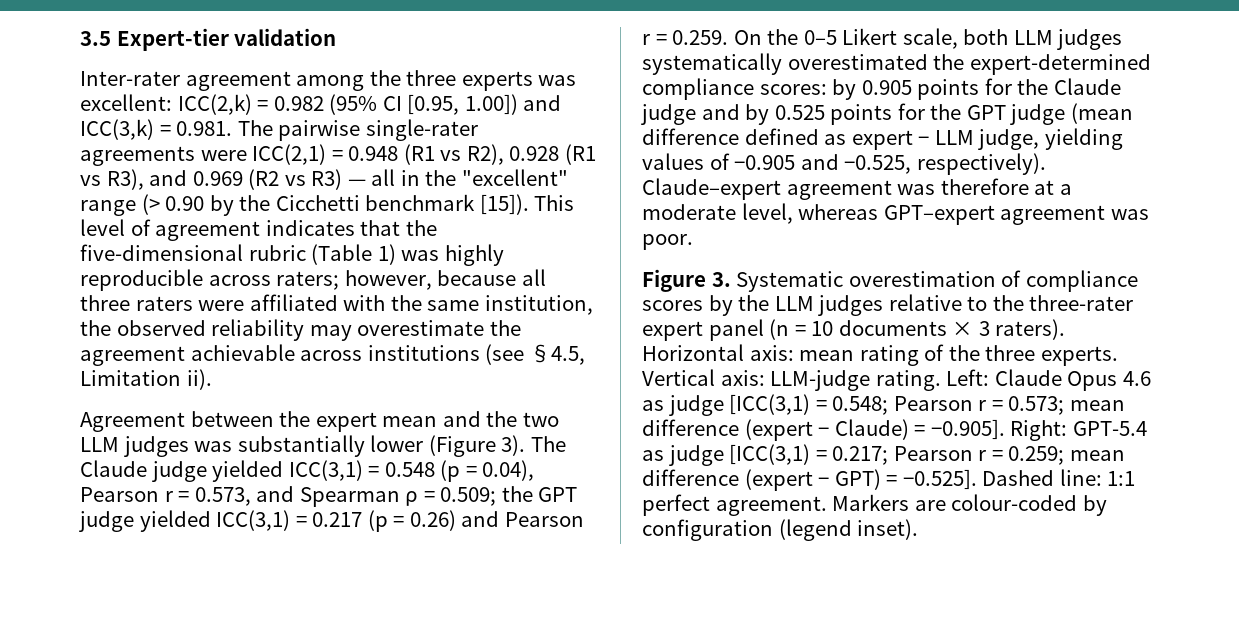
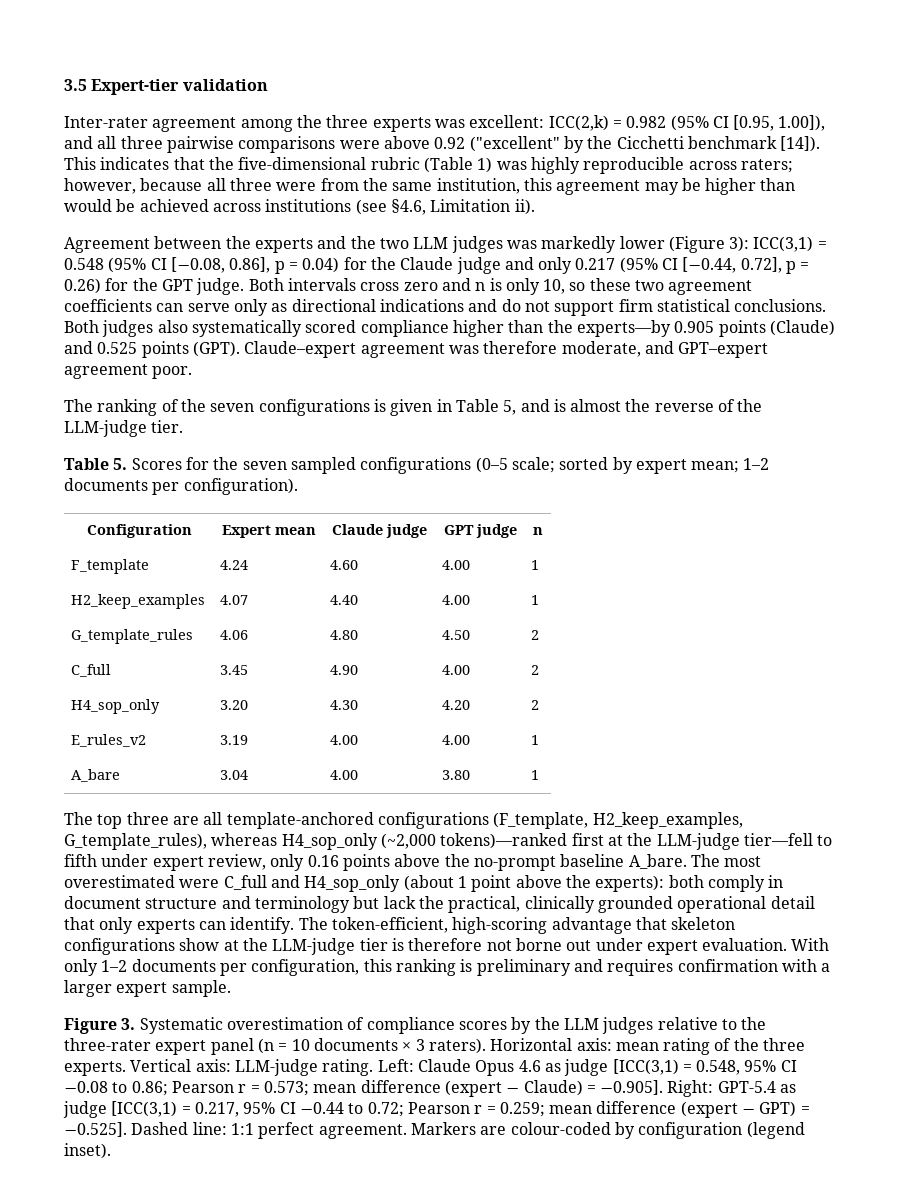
- Inter-rater agreement among the three experts was excellent: ICC(2,k) = 0.982 (95% CI [0.95, 1.00]) and ICC(3,k) = 0.981. The pairwise single-rater agreements were ICC(2,1) = 0.948 (R1 vs R2), 0.928 (R1 vs R3), and 0.969 (R2 vs R3) — all in the "excellent" range (> 0.90 by the Cicchetti benchmark [15]). This level of agreement indicates that the five-dimensional rubric (Table 1) was highly reproducible across raters; however, because all three raters were affiliated with the same institution, the observed reliability may overestimate the agreement achievable across institutions (see §4.5, Limitation ii).
+ Inter-rater agreement among the three experts was excellent: ICC(2,k) = 0.982 (95% CI [0.95, 1.00]), and all three pairwise comparisons were above 0.92 ("excellent" by the Cicchetti benchmark [14]). This indicates that the five-dimensional rubric (Table 1) was highly reproducible across raters; however, because all three were from the same institution, this agreement may be higher than would be achieved across institutions (see §4.6, Limitation ii).
- Agreement between the expert mean and the two LLM judges was substantially lower (Figure 3). The Claude judge yielded ICC(3,1) = 0.548 (p = 0.04), Pearson r = 0.573, and Spearman ρ = 0.509; the GPT judge yielded ICC(3,1) = 0.217 (p = 0.26) and Pearson r = 0.259. On the 0–5 Likert scale, both LLM judges systematically overestimated the expert-determined compliance scores: by 0.905 points for the Claude judge and by 0.525 points for the GPT judge (mean difference defined as expert − LLM judge, yielding values of −0.905 and −0.525, respectively). Claude–expert agreement was therefore at a moderate level, whereas GPT–expert agreement was poor.
+ Agreement between the experts and the two LLM judges was markedly lower (Figure 3): ICC(3,1) = 0.548 (95% CI [−0.08, 0.86], p = 0.04) for the Claude judge and only 0.217 (95% CI [−0.44, 0.72], p = 0.26) for the GPT judge. Both intervals cross zero and n is only 10, so these two agreement coefficients can serve only as directional indications and do not support firm statistical conclusions. Both judges also systematically scored compliance higher than the experts—by 0.905 points (Claude) and 0.525 points (GPT). Claude–expert agreement was therefore moderate, and GPT–expert agreement poor.
+ The ranking of the seven configurations is given in Table 5, and is almost the reverse of the LLM-judge tier.
+ Table 5. Scores for the seven sampled configurations (0–5 scale; sorted by expert mean; 1–2 documents per configuration).
+ Configuration | Expert mean | Claude judge | GPT judge | n
+ F_template | 4.24 | 4.60 | 4.00 | 1
+ H2_keep_examples | 4.07 | 4.40 | 4.00 | 1
+ G_template_rules | 4.06 | 4.80 | 4.50 | 2
+ C_full | 3.45 | 4.90 | 4.00 | 2
+ H4_sop_only | 3.20 | 4.30 | 4.20 | 2
+ E_rules_v2 | 3.19 | 4.00 | 4.00 | 1
+ A_bare | 3.04 | 4.00 | 3.80 | 1
+ The top three are all template-anchored configurations (F_template, H2_keep_examples, G_template_rules), whereas H4_sop_only (~2,000 tokens)—ranked first at the LLM-judge tier—fell to fifth under expert review, only 0.16 points above the no-prompt baseline A_bare. The most overestimated were C_full and H4_sop_only (about 1 point above the experts): both comply in document structure and terminology but lack the practical, clinically grounded operational detail that only experts can identify. The token-efficient, high-scoring advantage that skeleton configurations show at the LLM-judge tier is therefore not borne out under expert evaluation. With only 1–2 documents per configuration, this ranking is preliminary and requires confirmation with a larger expert sample.
- Left: Claude Opus 4.6 as judge [ICC(3,1) = 0.548; Pearson r = 0.573; mean difference (expert − Claude) = −0.905]. Right: GPT-5.4 as judge [ICC(3,1) = 0.217; Pearson r = 0.259; mean difference (expert − GPT) = −0.525]. Dashed line: 1:1 perfect agreement.
+ Left: Claude Opus 4.6 as judge [ICC(3,1) = 0.548, 95% CI −0.08 to 0.86; Pearson r = 0.573; mean difference (expert − Claude) = −0.905]. Right: GPT-5.4 as judge [ICC(3,1) = 0.217, 95% CI −0.44 to 0.72; Pearson r = 0.259; mean difference (expert − GPT) = −0.525]. Dashed line: 1:1 perfect agreement.

